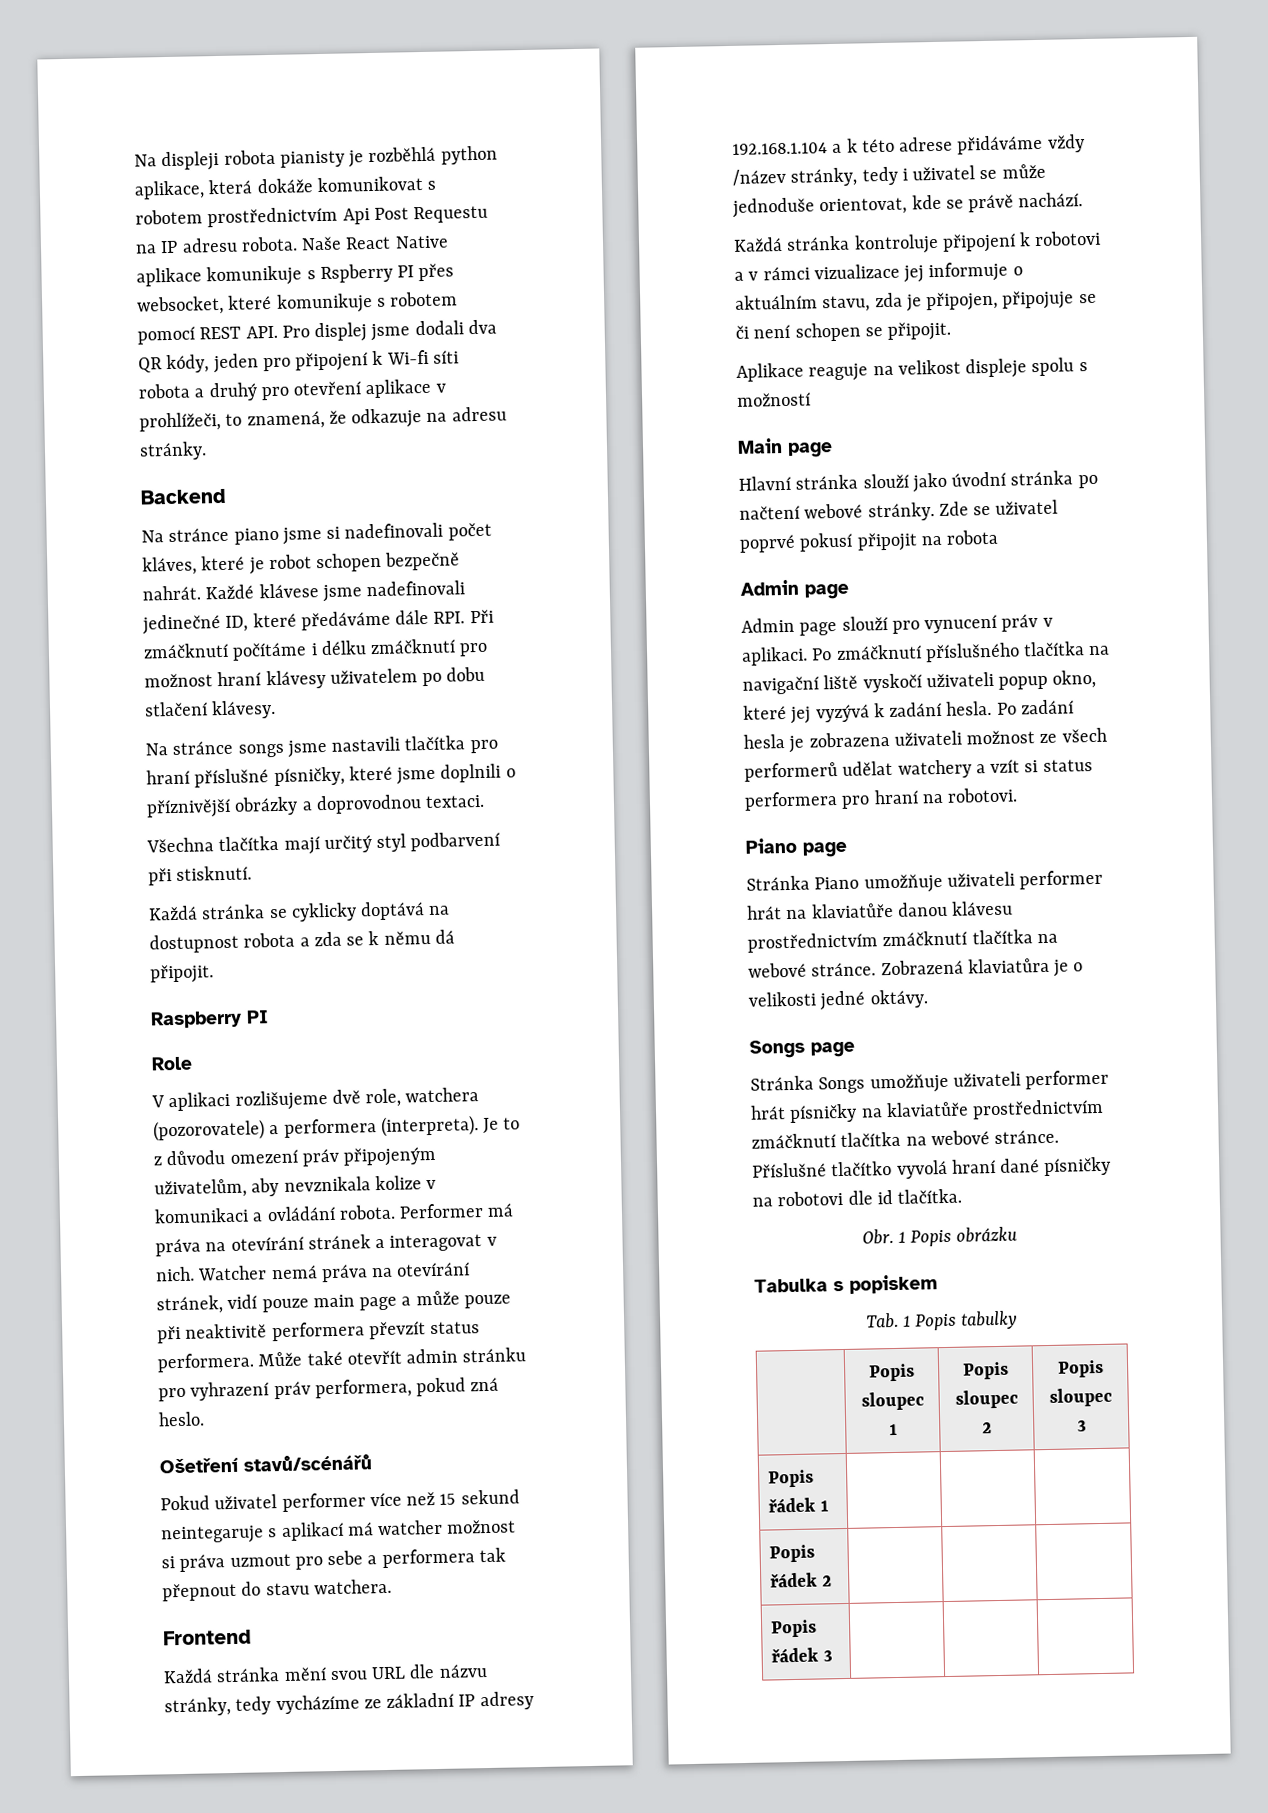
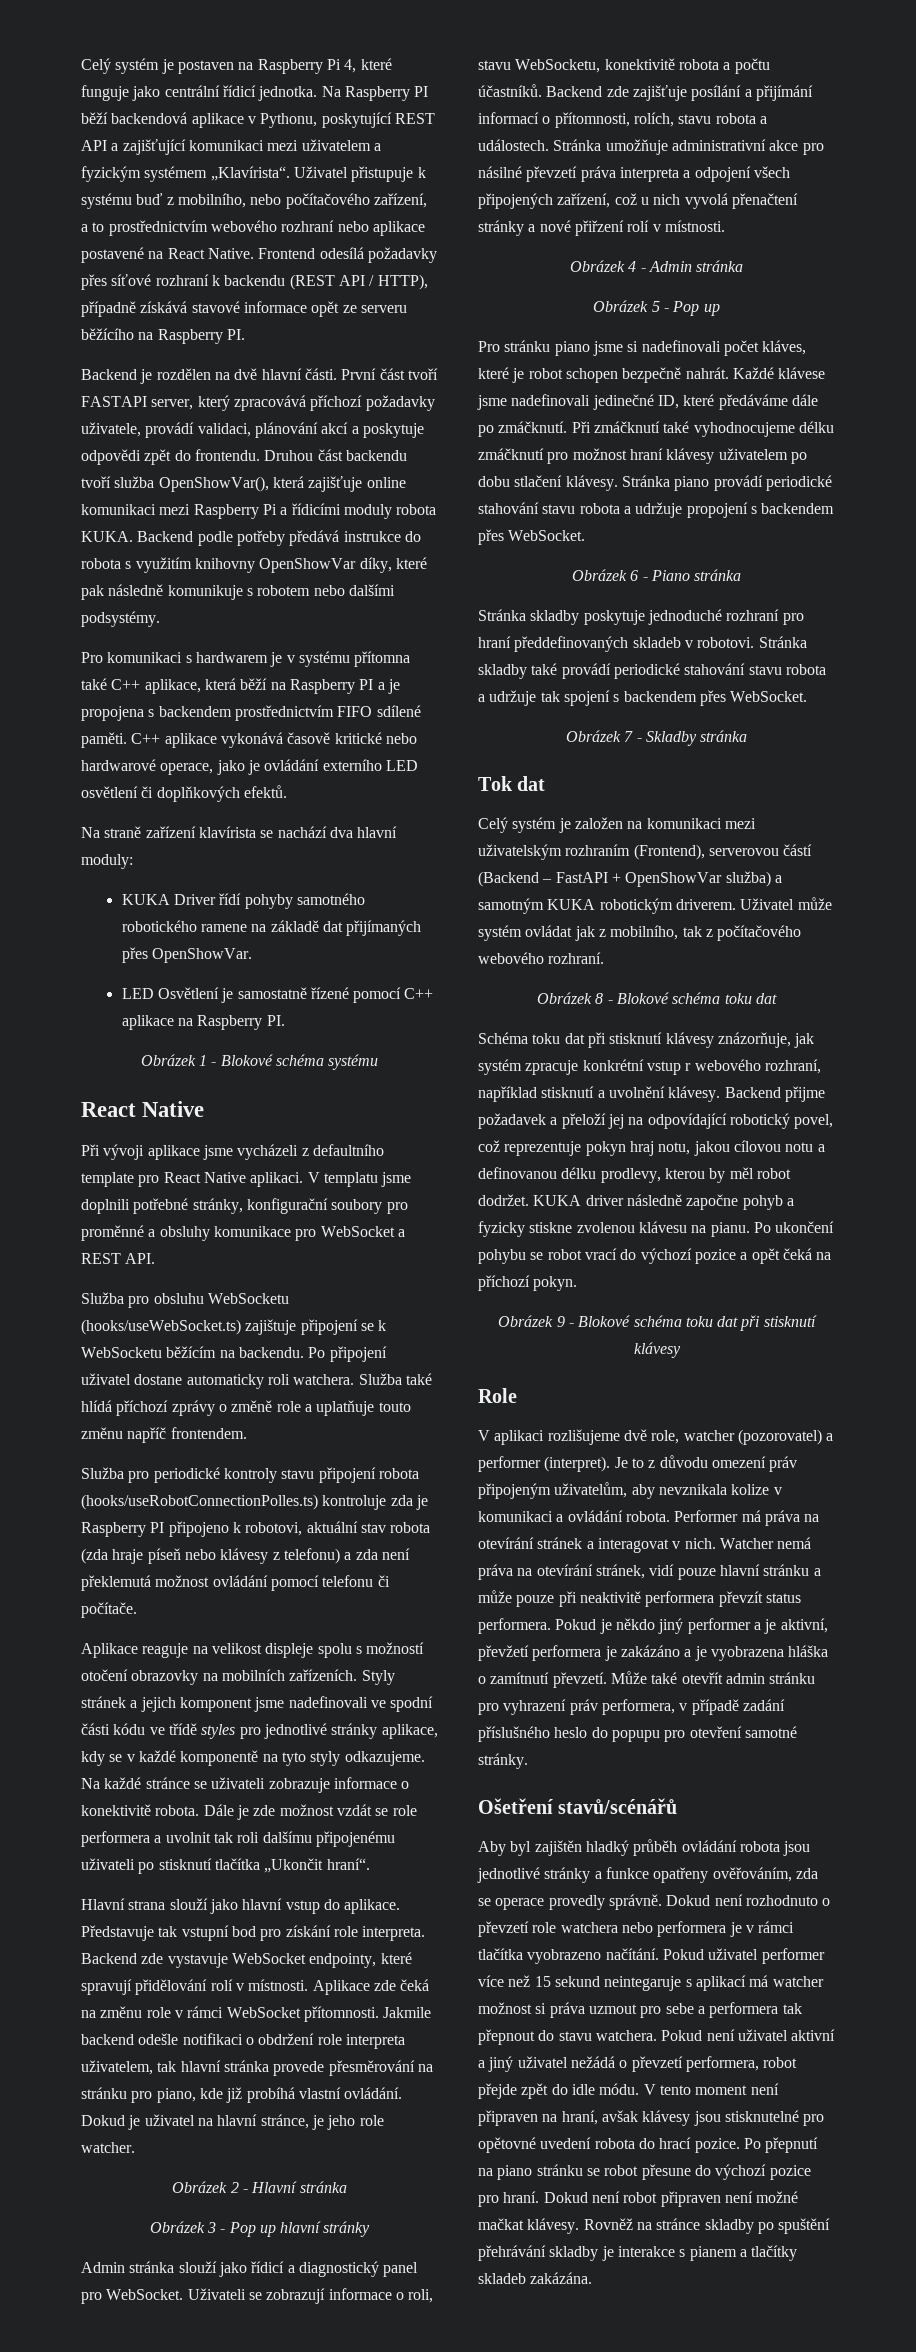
- Na displeji robota pianisty je rozběhlá python aplikace, která dokáže komunikovat s robotem prostřednictvím Api Post Requestu na IP adresu robota. Naše React Native aplikace komunikuje s Rspberry PI přes websocket, které komunikuje s robotem pomocí REST API. Pro displej jsme dodali dva QR kódy, jeden pro připojení k Wi-fi síti robota a druhý pro otevření aplikace v prohlížeči, to znamená, že odkazuje na adresu stránky.
- Backend
- Na stránce piano jsme si nadefinovali počet kláves, které je robot schopen bezpečně nahrát.
+ Celý systém je postaven na Raspberry Pi 4, které funguje jako centrální řídicí jednotka. Na Raspberry PI běží backendová aplikace v Pythonu, poskytující REST API a zajišťující komunikaci mezi uživatelem a fyzickým systémem „Klavírista“. Uživatel přistupuje k systému buď z mobilního, nebo počítačového zařízení, a to prostřednictvím webového rozhraní nebo aplikace postavené na React Native. Frontend odesílá požadavky přes síťové rozhraní k backendu (REST API / HTTP), případně získává stavové informace opět ze serveru běžícího na Raspberry PI.
+ Backend je rozdělen na dvě hlavní části. První část tvoří FASTAPI server, který zpracovává příchozí požadavky uživatele, provádí validaci, plánování akcí a poskytuje odpovědi zpět do frontendu. Druhou část backendu tvoří služba OpenShowVar(), která zajišťuje online komunikaci mezi Raspberry Pi a řídicími moduly robota KUKA. Backend podle potřeby předává instrukce do robota s využitím knihovny OpenShowVar díky, které pak následně komunikuje s robotem nebo dalšími podsystémy.
+ Pro komunikaci s hardwarem je v systému přítomna také C++ aplikace, která běží na Raspberry PI a je propojena s backendem prostřednictvím FIFO sdílené paměti. C++ aplikace vykonává časově kritické nebo hardwarové operace, jako je ovládání externího LED osvětlení či doplňkových efektů.
+ Na straně zařízení klavírista se nachází dva hlavní moduly:
+ KUKA Driver řídí pohyby samotného robotického ramene na základě dat přijímaných přes OpenShowVar.
+ LED Osvětlení je samostatně řízené pomocí C++ aplikace na Raspberry PI.
+ Obrázek 1 - Blokové schéma systému
+ React Native
+ Při vývoji aplikace jsme vycházeli z defaultního template pro React Native aplikaci. V templatu jsme doplnili potřebné stránky, konfigurační soubory pro proměnné a obsluhy komunikace pro WebSocket a REST API.
+ Služba pro obsluhu WebSocketu (hooks/useWebSocket.ts) zajištuje připojení se k WebSocketu běžícím na backendu. Po připojení uživatel dostane automaticky roli watchera. Služba také hlídá příchozí zprávy o změně role a uplatňuje touto změnu napříč frontendem.
+ Služba pro periodické kontroly stavu připojení robota (hooks/useRobotConnectionPolles.ts) kontroluje zda je Raspberry PI připojeno k robotovi, aktuální stav robota (zda hraje píseň nebo klávesy z telefonu) a zda není překlemutá možnost ovládání pomocí telefonu či počítače.
+ Aplikace reaguje na velikost displeje spolu s možností otočení obrazovky na mobilních zařízeních. Styly stránek a jejich komponent jsme nadefinovali ve spodní části kódu ve třídě styles pro jednotlivé stránky aplikace, kdy se v každé komponentě na tyto styly odkazujeme. Na každé stránce se uživateli zobrazuje informace o konektivitě robota. Dále je zde možnost vzdát se role performera a uvolnit tak roli dalšímu připojenému uživateli po stisknutí tlačítka „Ukončit hraní“.
+ Hlavní strana slouží jako hlavní vstup do aplikace. Představuje tak vstupní bod pro získání role interpreta. Backend zde vystavuje WebSocket endpointy, které spravují přidělování rolí v místnosti. Aplikace zde čeká na změnu role v rámci WebSocket přítomnosti. Jakmile backend odešle notifikaci o obdržení role interpreta uživatelem, tak hlavní stránka provede přesměrování na stránku pro piano, kde již probíhá vlastní ovládání. Dokud je uživatel na hlavní stránce, je jeho role watcher.
+ Obrázek 2 - Hlavní stránka
+ Obrázek 3 - Pop up hlavní stránky
+ Admin stránka slouží jako řídicí a diagnostický panel pro WebSocket. Uživateli se zobrazují informace o roli, stavu WebSocketu, konektivitě robota a počtu účastníků. Backend zde zajišťuje posílání a přijímání informací o přítomnosti, rolích, stavu robota a událostech. Stránka umožňuje administrativní akce pro násilné převzetí práva interpreta a odpojení všech připojených zařízení, což u nich vyvolá přenačtení stránky a nové přiřzení rolí v místnosti.
+ Obrázek 4 - Admin stránka
+ Obrázek 5 - Pop up
+ Pro stránku piano jsme si nadefinovali počet kláves, které je robot schopen bezpečně nahrát.
- Každé klávese jsme nadefinovali jedinečné ID, které předáváme dále RPI. Při zmáčknutí počítáme i délku zmáčknutí pro možnost hraní klávesy uživatelem po dobu stlačení klávesy.
- Na stránce songs jsme nastavili tlačítka pro hraní příslušné písničky, které jsme doplnili o příznivější obrázky a doprovodnou textaci.
- Všechna tlačítka mají určitý styl podbarvení při stisknutí.
- Každá stránka se cyklicky doptává na dostupnost robota a zda se k němu dá připojit.
- Raspberry PI
+ Každé klávese jsme nadefinovali jedinečné ID, které předáváme dále po zmáčknutí. Při zmáčknutí také vyhodnocujeme délku zmáčknutí pro možnost hraní klávesy uživatelem po dobu stlačení klávesy. Stránka piano provádí periodické stahování stavu robota a udržuje propojení s backendem přes WebSocket.
+ Obrázek 6 - Piano stránka
+ Stránka skladby poskytuje jednoduché rozhraní pro hraní předdefinovaných skladeb v robotovi. Stránka skladby také provádí periodické stahování stavu robota a udržuje tak spojení s backendem přes WebSocket.
+ Obrázek 7 - Skladby stránka
+ Tok dat
+ Celý systém je založen na komunikaci mezi uživatelským rozhraním (Frontend), serverovou částí (Backend – FastAPI + OpenShowVar služba) a samotným KUKA robotickým driverem. Uživatel může systém ovládat jak z mobilního, tak z počítačového webového rozhraní.
+ Obrázek 8 - Blokové schéma toku dat
+ Schéma toku dat při stisknutí klávesy znázorňuje, jak systém zpracuje konkrétní vstup r webového rozhraní, například stisknutí a uvolnění klávesy. Backend přijme požadavek a přeloží jej na odpovídající robotický povel, což reprezentuje pokyn hraj notu, jakou cílovou notu a definovanou délku prodlevy, kterou by měl robot dodržet. KUKA driver následně započne pohyb a fyzicky stiskne zvolenou klávesu na pianu. Po ukončení pohybu se robot vrací do výchozí pozice a opět čeká na příchozí pokyn.
+ Obrázek 9 - Blokové schéma toku dat při stisknutí klávesy
- V aplikaci rozlišujeme dvě role, watchera (pozorovatele) a performera (interpreta).
+ V aplikaci rozlišujeme dvě role, watcher (pozorovatel) a performer (interpret).
- Watcher nemá práva na otevírání stránek, vidí pouze main page a může pouze při neaktivitě performera převzít status performera.
+ Watcher nemá práva na otevírání stránek, vidí pouze hlavní stránku a může pouze při neaktivitě performera převzít status performera.
+ Pokud je někdo jiný performer a je aktivní, převžetí performera je zakázáno a je vyobrazena hláška o zamítnutí převzetí.
- Může také otevřít admin stránku pro vyhrazení práv performera, pokud zná heslo.
+ Může také otevřít admin stránku pro vyhrazení práv performera, v případě zadání příslušného heslo do popupu pro otevření samotné stránky.
  Ošetření stavů/scénářů
- Pokud uživatel performer více než 15 sekund neintegaruje s aplikací má watcher možnost si práva uzmout pro sebe a performera tak přepnout do stavu watchera.
- Frontend
- Každá stránka mění svou URL dle názvu stránky, tedy vycházíme ze základní IP adresy 192.168.1.104 a k této adrese přidáváme vždy /název stránky, tedy i uživatel se může jednoduše orientovat, kde se právě nachází.
- Každá stránka kontroluje připojení k robotovi a v rámci vizualizace jej informuje o aktuálním stavu, zda je připojen, připojuje se či není schopen se připojit.
- Aplikace reaguje na velikost displeje spolu s možností
- Main page
- Hlavní stránka slouží jako úvodní stránka po načtení webové stránky. Zde se uživatel poprvé pokusí připojit na robota
- Admin page
- Admin page slouží pro vynucení práv v aplikaci. Po zmáčknutí příslušného tlačítka na navigační liště vyskočí uživateli popup okno, které jej vyzývá k zadání hesla. Po zadání hesla je zobrazena uživateli možnost ze všech performerů udělat watchery a vzít si status performera pro hraní na robotovi.
- Piano page
- Stránka Piano umožňuje uživateli performer hrát na klaviatůře danou klávesu prostřednictvím zmáčknutí tlačítka na webové stránce. Zobrazená klaviatůra je o velikosti jedné oktávy.
- Songs page
- Stránka Songs umožňuje uživateli performer hrát písničky na klaviatůře prostřednictvím zmáčknutí tlačítka na webové stránce. Příslušné tlačítko vyvolá hraní dané písničky na robotovi dle id tlačítka.
- Obr. 1 Popis obrázku
- Tabulka s popiskem
- Tab. 1 Popis tabulky
- | Popis sloupec 1 | Popis sloupec 2 | Popis sloupec 3
- Popis řádek 1 | | |
- Popis řádek 2 | | |
- Popis řádek 3 | | |
+ Aby byl zajištěn hladký průběh ovládání robota jsou jednotlivé stránky a funkce opatřeny ověřováním, zda se operace provedly správně. Dokud není rozhodnuto o převzetí role watchera nebo performera je v rámci tlačítka vyobrazeno načítání. Pokud uživatel performer více než 15 sekund neintegaruje s aplikací má watcher možnost si práva uzmout pro sebe a performera tak přepnout do stavu watchera. Pokud není uživatel aktivní a jiný uživatel nežádá o převzetí performera, robot přejde zpět do idle módu. V tento moment není připraven na hraní, avšak klávesy jsou stisknutelné pro opětovné uvedení robota do hrací pozice. Po přepnutí na piano stránku se robot přesune do výchozí pozice pro hraní. Dokud není robot připraven není možné mačkat klávesy. Rovněž na stránce skladby po spuštění přehrávání skladby je interakce s pianem a tlačítky skladeb zakázána.

